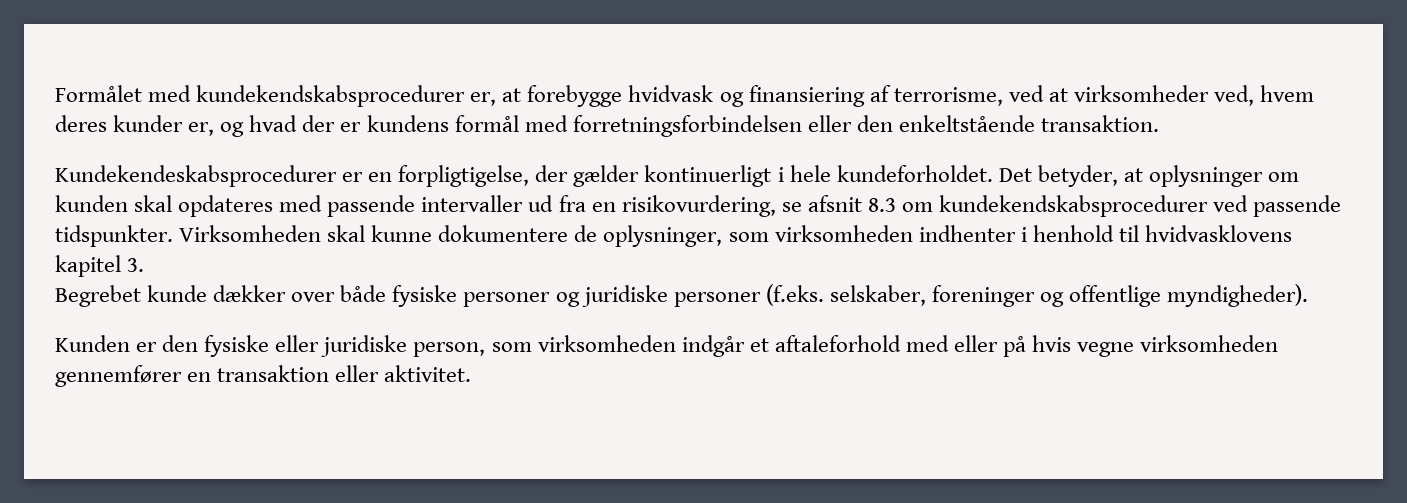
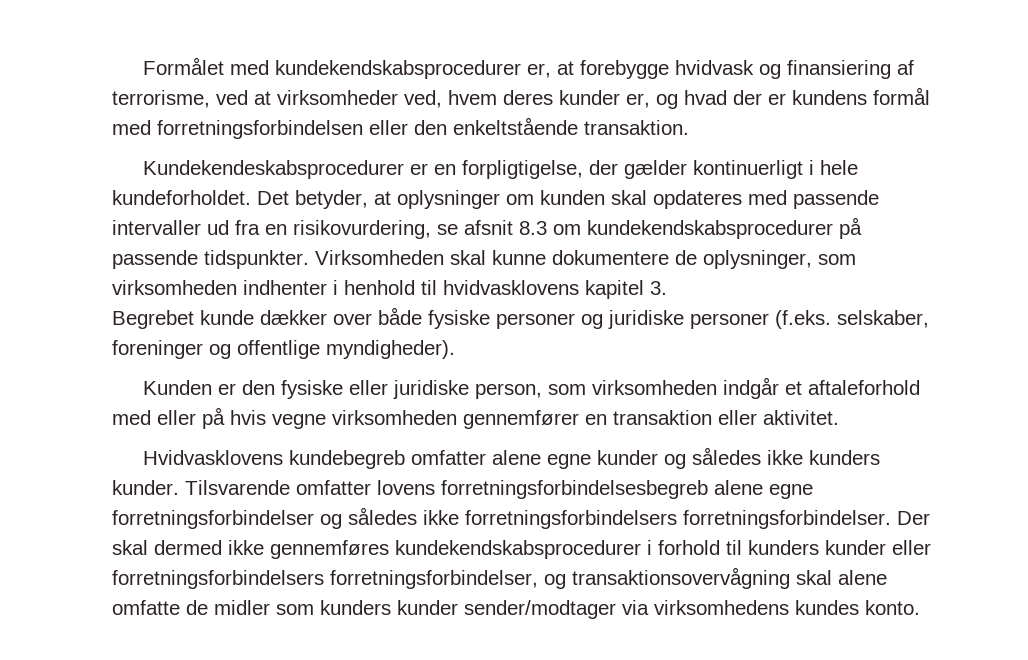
- Det betyder, at oplysninger om kunden skal opdateres med passende intervaller ud fra en risikovurdering, se afsnit 8.3 om kundekendskabsprocedurer ved passende tidspunkter.
+ Det betyder, at oplysninger om kunden skal opdateres med passende intervaller ud fra en risikovurdering, se afsnit 8.3 om kundekendskabsprocedurer på passende tidspunkter.
+ Hvidvasklovens kundebegreb omfatter alene egne kunder og således ikke kunders kunder. Tilsvarende omfatter lovens forretningsforbindelsesbegreb alene egne forretningsforbindelser og således ikke forretningsforbindelsers forretningsforbindelser. Der skal dermed ikke gennemføres kundekendskabsprocedurer i forhold til kunders kunder eller forretningsforbindelsers forretningsforbindelser, og transaktionsovervågning skal alene omfatte de midler som kunders kunder sender/modtager via virksomhedens kundes konto.

